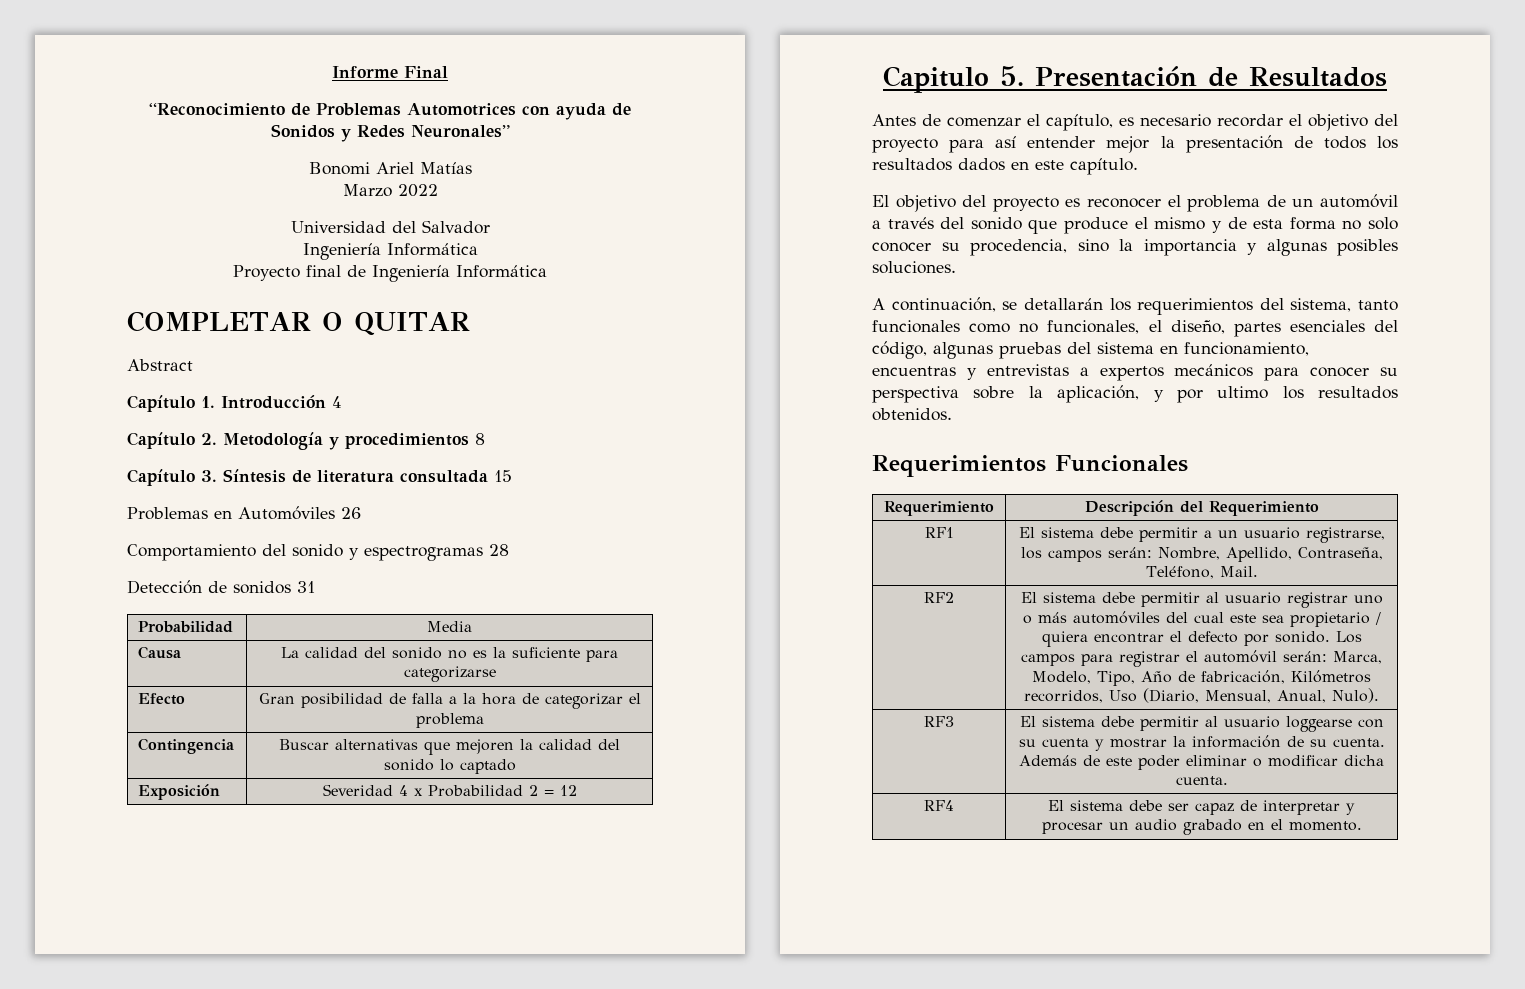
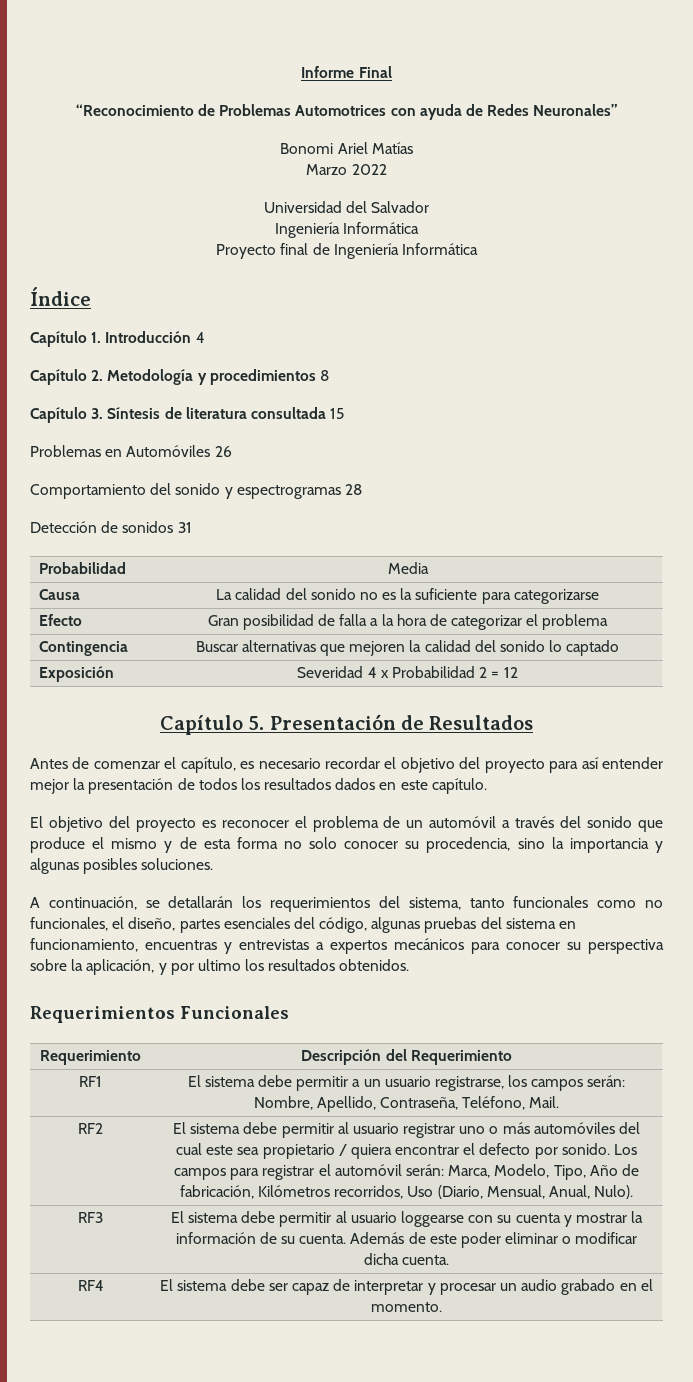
- “Reconocimiento de Problemas Automotrices con ayuda de Sonidos y Redes Neuronales”
+ “Reconocimiento de Problemas Automotrices con ayuda de Redes Neuronales”
- COMPLETAR O QUITAR
- Abstract
+ Índice
- Capitulo 5. Presentación de Resultados
+ Capítulo 5. Presentación de Resultados

